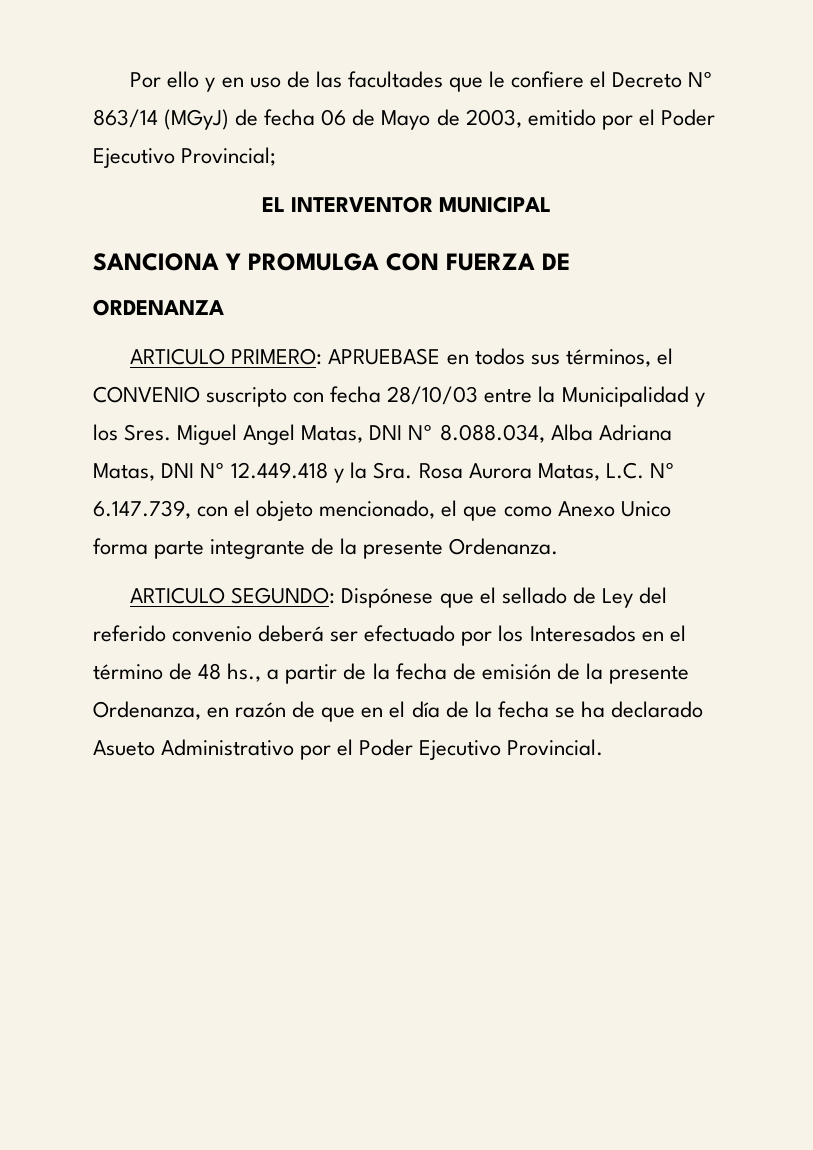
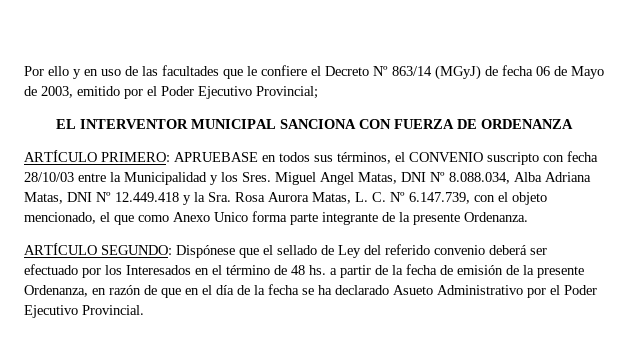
- EL INTERVENTOR MUNICIPAL
- SANCIONA Y PROMULGA CON FUERZA DE
- ORDENANZA
+ EL INTERVENTOR MUNICIPAL SANCIONA CON FUERZA DE ORDENANZA
- ARTICULO PRIMERO: APRUEBASE en todos sus términos, el CONVENIO suscripto con fecha 28/10/03 entre la Municipalidad y los Sres.
+ ARTÍCULO PRIMERO: APRUEBASE en todos sus términos, el CONVENIO suscripto con fecha 28/10/03 entre la Municipalidad y los Sres.
- Miguel Angel Matas, DNI Nº 8.088.034, Alba Adriana Matas, DNI Nº 12.449.418 y la Sra. Rosa Aurora Matas, L.C. Nº 6.147.739, con el objeto mencionado, el que como Anexo Unico forma parte integrante de la presente Ordenanza.
+ Miguel Angel Matas, DNI Nº 8.088.034, Alba Adriana Matas, DNI Nº 12.449.418 y la Sra. Rosa Aurora Matas, L. C. Nº 6.147.739, con el objeto mencionado, el que como Anexo Unico forma parte integrante de la presente Ordenanza.
- ARTICULO SEGUNDO: Dispónese que el sellado de Ley del referido convenio deberá ser efectuado por los Interesados en el término de 48 hs., a partir de la fecha de emisión de la presente Ordenanza, en razón de que en el día de la fecha se ha declarado Asueto Administrativo por el Poder Ejecutivo Provincial.
+ ARTÍCULO SEGUNDO: Dispónese que el sellado de Ley del referido convenio deberá ser efectuado por los Interesados en el término de 48 hs. a partir de la fecha de emisión de la presente Ordenanza, en razón de que en el día de la fecha se ha declarado Asueto Administrativo por el Poder Ejecutivo Provincial.

